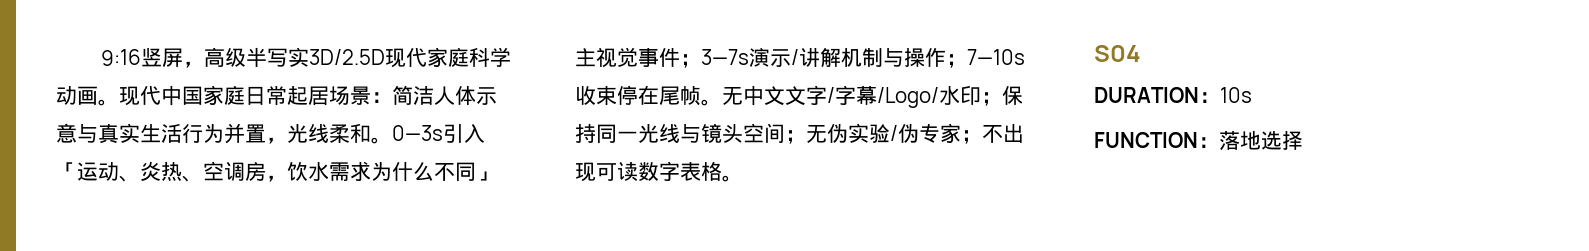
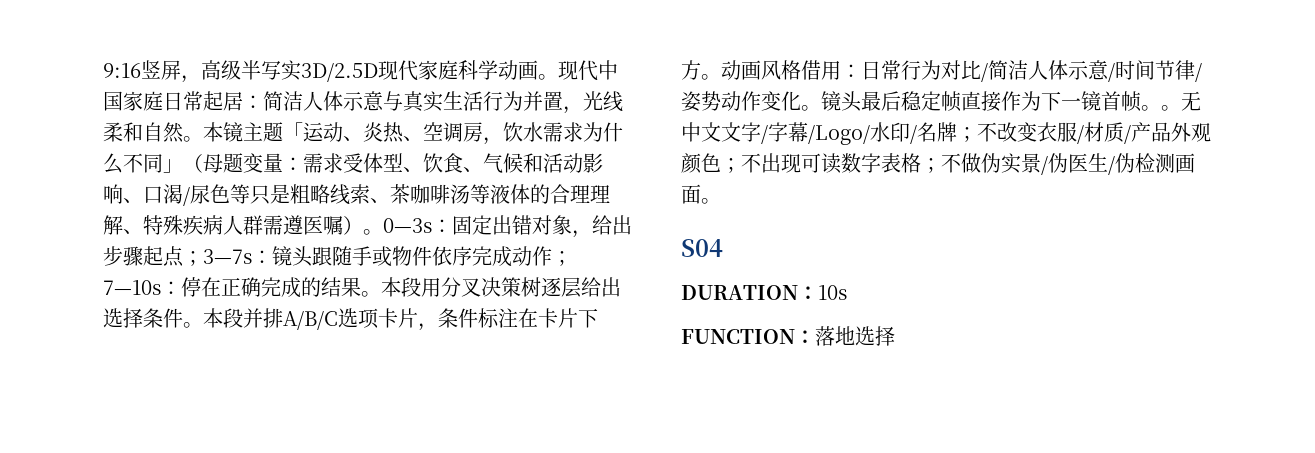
- 现代中国家庭日常起居场景：简洁人体示意与真实生活行为并置，光线柔和。0—3s引入「运动、炎热、空调房，饮水需求为什么不同」主视觉事件；3—7s演示/讲解机制与操作；7—10s收束停在尾帧。
+ 现代中国家庭日常起居：简洁人体示意与真实生活行为并置，光线柔和自然。本镜主题「运动、炎热、空调房，饮水需求为什么不同」（母题变量：需求受体型、饮食、气候和活动影响、口渴/尿色等只是粗略线索、茶咖啡汤等液体的合理理解、特殊疾病人群需遵医嘱）。0—3s：固定出错对象，给出步骤起点；3—7s：镜头跟随手或物件依序完成动作；7—10s：停在正确完成的结果。本段用分叉决策树逐层给出选择条件。本段并排A/B/C选项卡片，条件标注在卡片下方。动画风格借用：日常行为对比/简洁人体示意/时间节律/姿势动作变化。镜头最后稳定帧直接作为下一镜首帧。。
- 无中文文字/字幕/Logo/水印；保持同一光线与镜头空间；无伪实验/伪专家；不出现可读数字表格。
+ 无中文文字/字幕/Logo/水印/名牌；不改变衣服/材质/产品外观颜色；不出现可读数字表格；不做伪实景/伪医生/伪检测画面。

